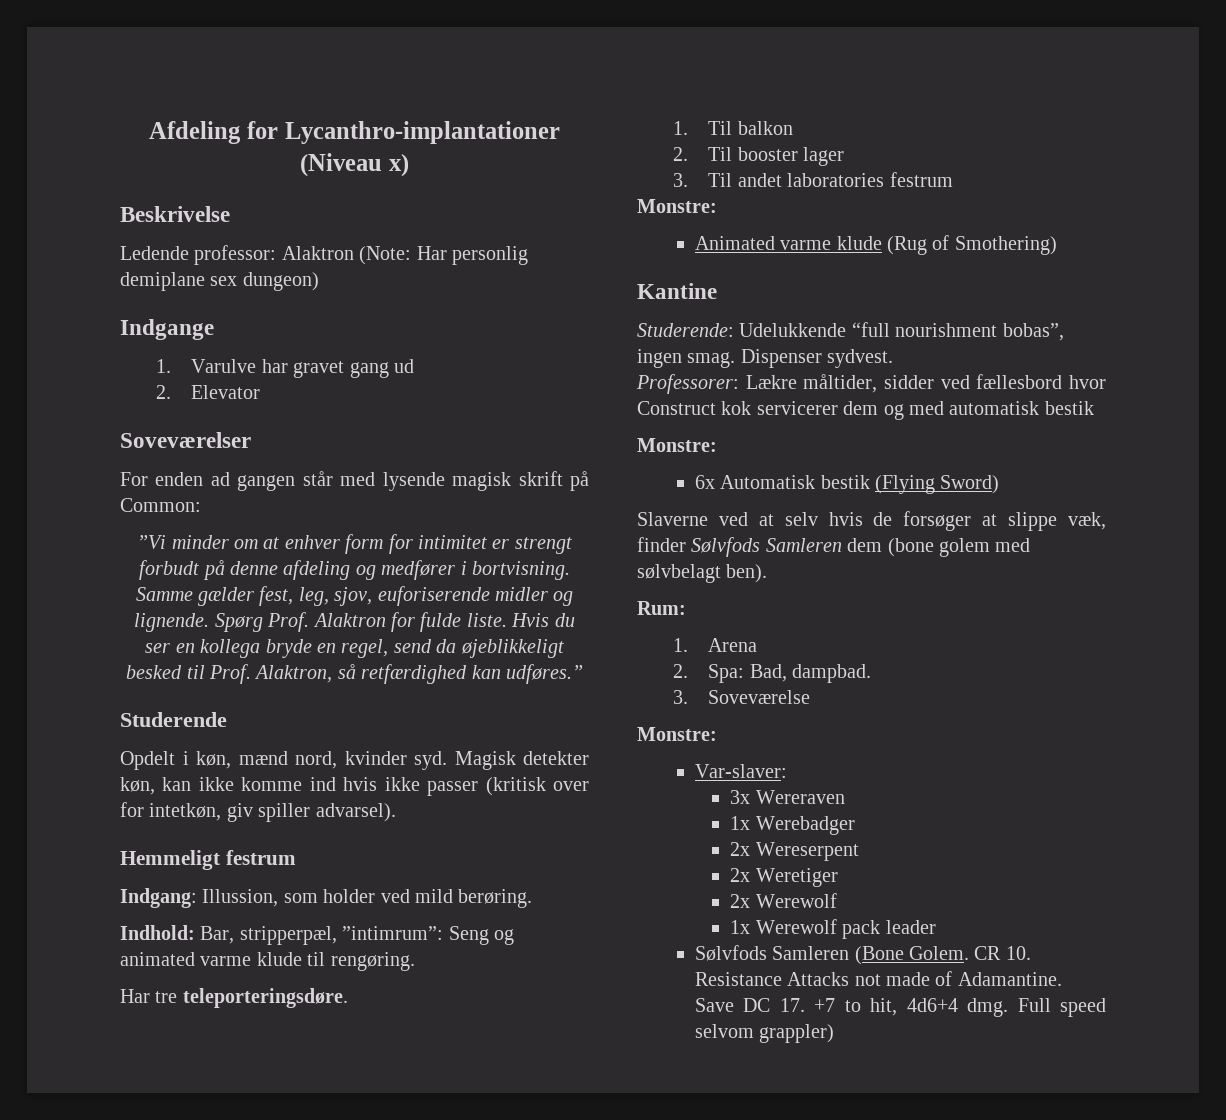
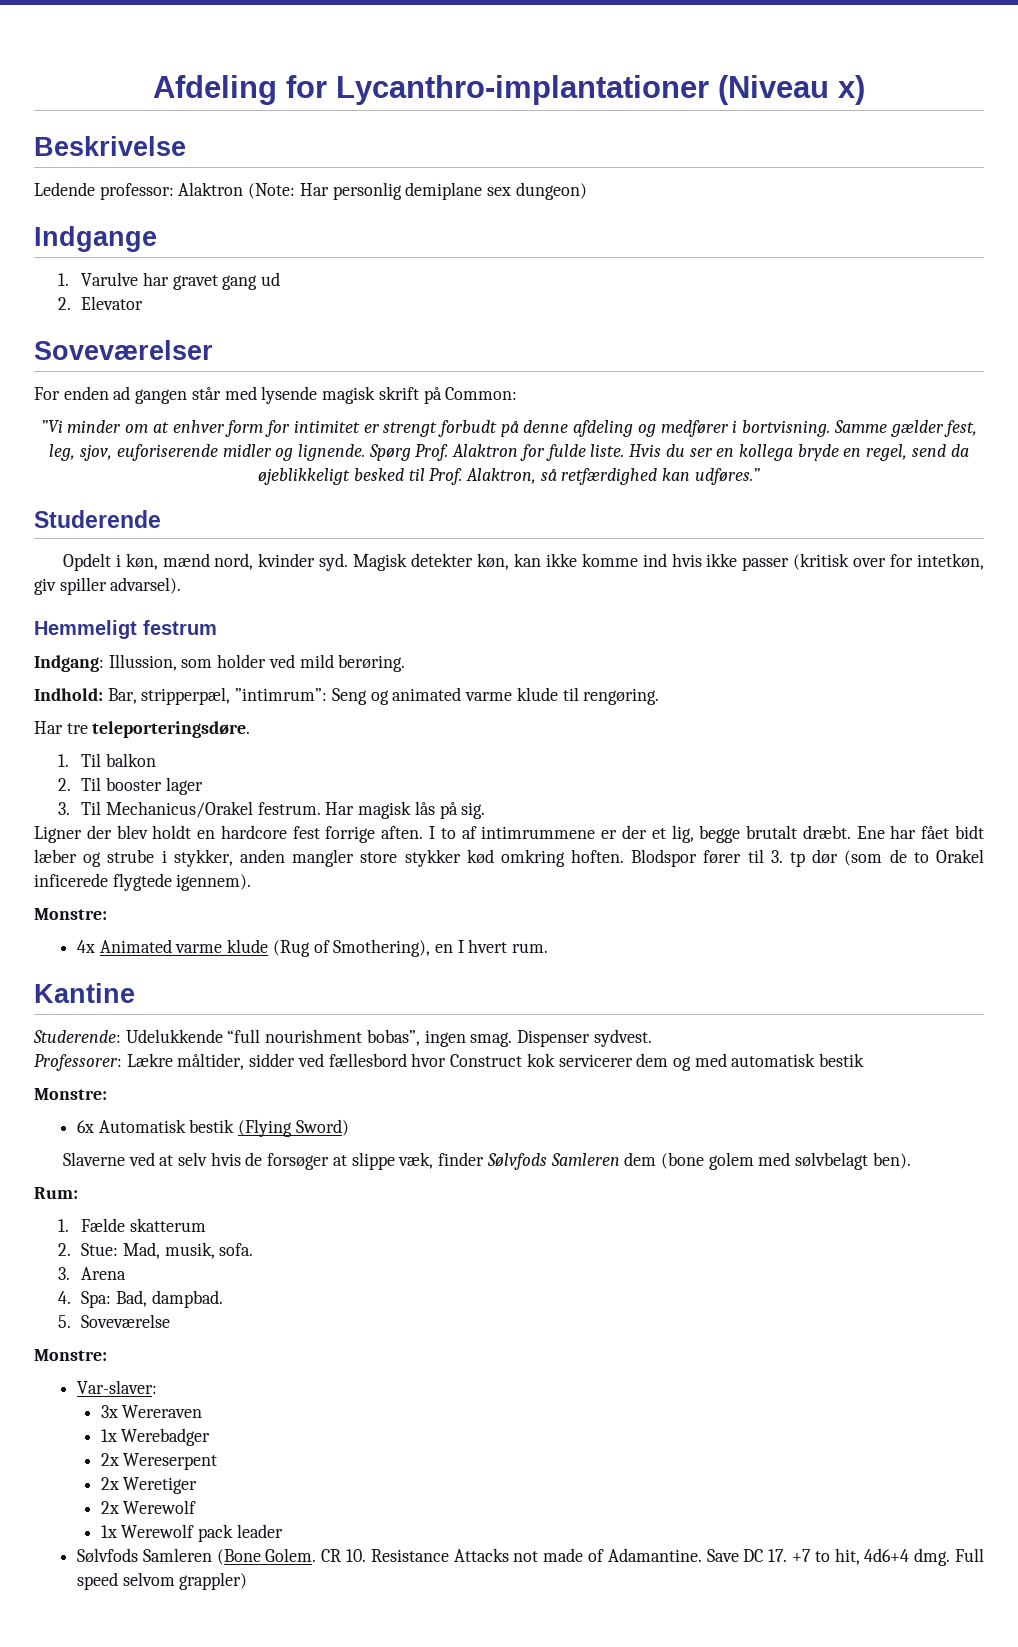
- 3. Til andet laboratories festrum
+ 3. Til Mechanicus/Orakel festrum. Har magisk lås på sig.
+ Ligner der blev holdt en hardcore fest forrige aften. I to af intimrummene er der et lig, begge brutalt dræbt. Ene har fået bidt læber og strube i stykker, anden mangler store stykker kød omkring hoften. Blodspor fører til 3. tp dør (som de to Orakel inficerede flygtede igennem).
  Monstre:
- Animated varme klude (Rug of Smothering)
+ 4x Animated varme klude (Rug of Smothering), en I hvert rum.
- 1. Arena
+ 1. Fælde skatterum
+ 2. Stue: Mad, musik, sofa.
+ 3. Arena
- 2. Spa: Bad, dampbad.
+ 4. Spa: Bad, dampbad.
- 3. Soveværelse
+ 5. Soveværelse

